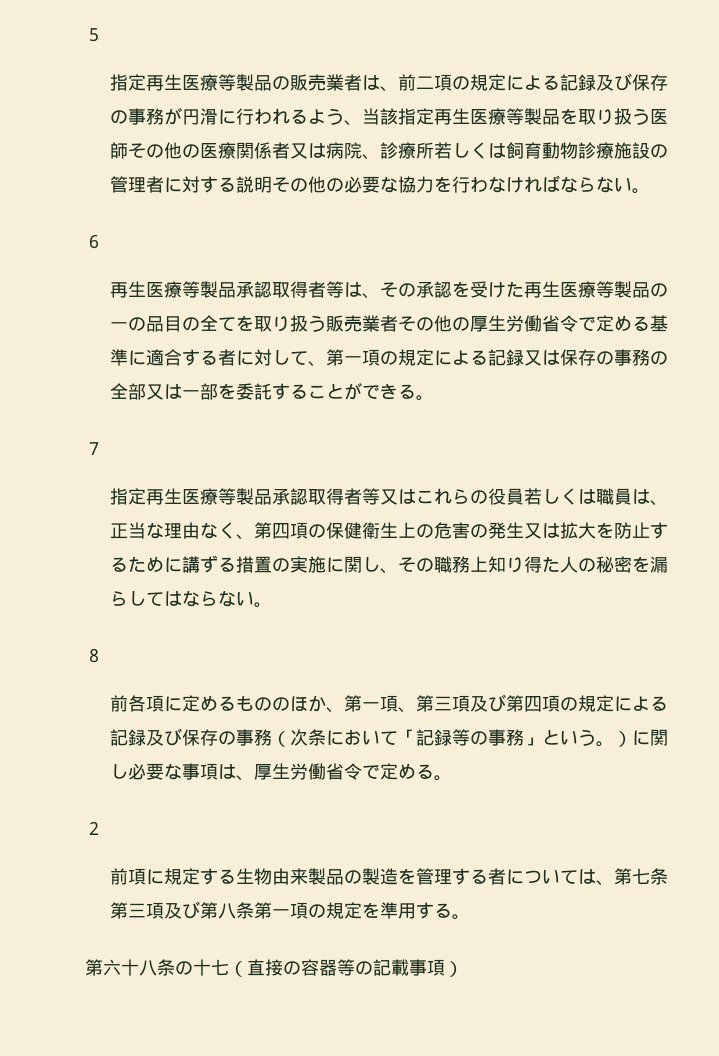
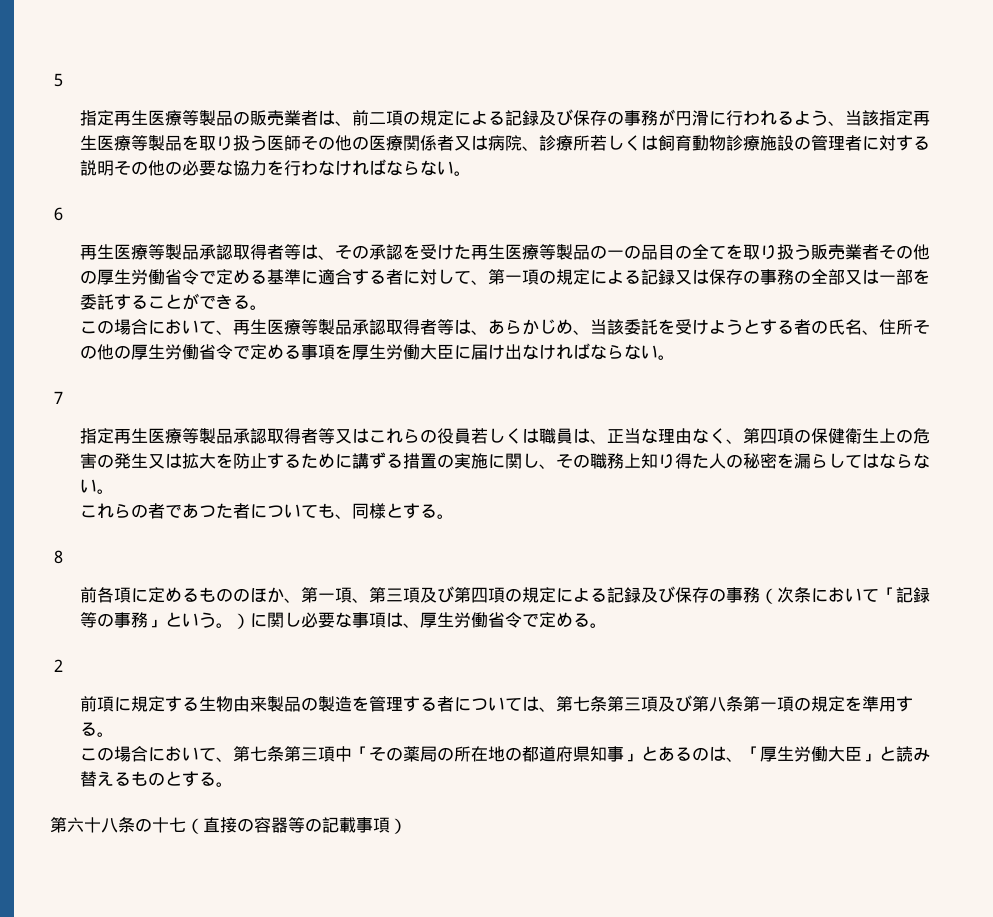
+ この場合において、再生医療等製品承認取得者等は、あらかじめ、当該委託を受けようとする者の氏名、住所その他の厚生労働省令で定める事項を厚生労働大臣に届け出なければならない。
+ これらの者であつた者についても、同様とする。
+ この場合において、第七条第三項中「その薬局の所在地の都道府県知事」とあるのは、「厚生労働大臣」と読み替えるものとする。

